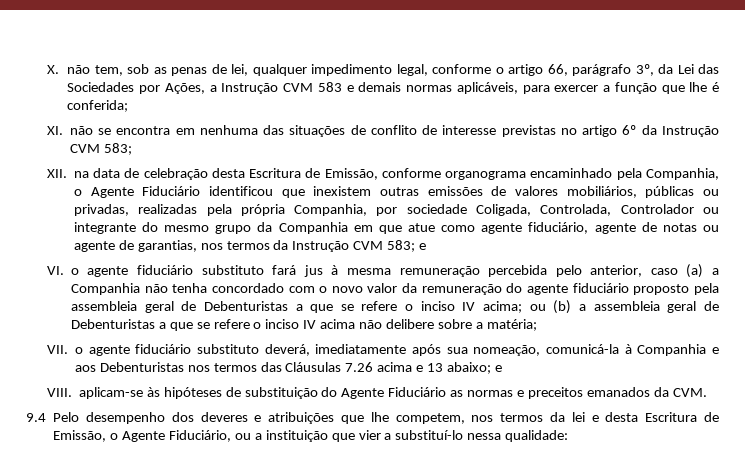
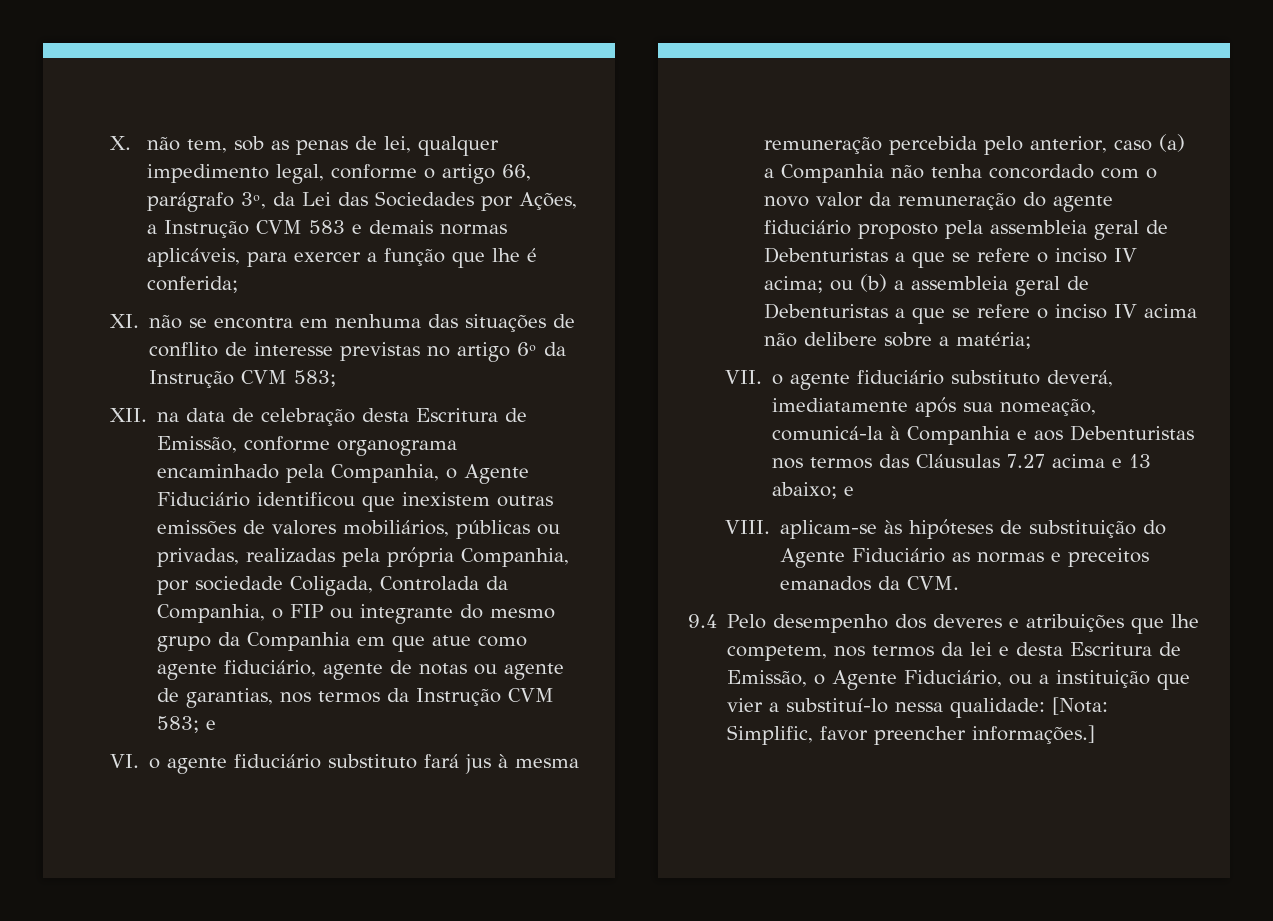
- XII. na data de celebração desta Escritura de Emissão, conforme organograma encaminhado pela Companhia, o Agente Fiduciário identificou que inexistem outras emissões de valores mobiliários, públicas ou privadas, realizadas pela própria Companhia, por sociedade Coligada, Controlada, Controlador ou integrante do mesmo grupo da Companhia em que atue como agente fiduciário, agente de notas ou agente de garantias, nos termos da Instrução CVM 583;
+ XII. na data de celebração desta Escritura de Emissão, conforme organograma encaminhado pela Companhia, o Agente Fiduciário identificou que inexistem outras emissões de valores mobiliários, públicas ou privadas, realizadas pela própria Companhia, por sociedade Coligada, Controlada da Companhia, o FIP ou integrante do mesmo grupo da Companhia em que atue como agente fiduciário, agente de notas ou agente de garantias, nos termos da Instrução CVM 583;
- VII. o agente fiduciário substituto deverá, imediatamente após sua nomeação, comunicá-la à Companhia e aos Debenturistas nos termos das Cláusulas 7.26 acima e 13 abaixo; e
+ VII. o agente fiduciário substituto deverá, imediatamente após sua nomeação, comunicá-la à Companhia e aos Debenturistas nos termos das Cláusulas 7.27 acima e 13 abaixo; e
- 9.4 Pelo desempenho dos deveres e atribuições que lhe competem, nos termos da lei e desta Escritura de Emissão, o Agente Fiduciário, ou a instituição que vier a substituí-lo nessa qualidade:
+ 9.4 Pelo desempenho dos deveres e atribuições que lhe competem, nos termos da lei e desta Escritura de Emissão, o Agente Fiduciário, ou a instituição que vier a substituí-lo nessa qualidade: [Nota: Simplific, favor preencher informações.]

